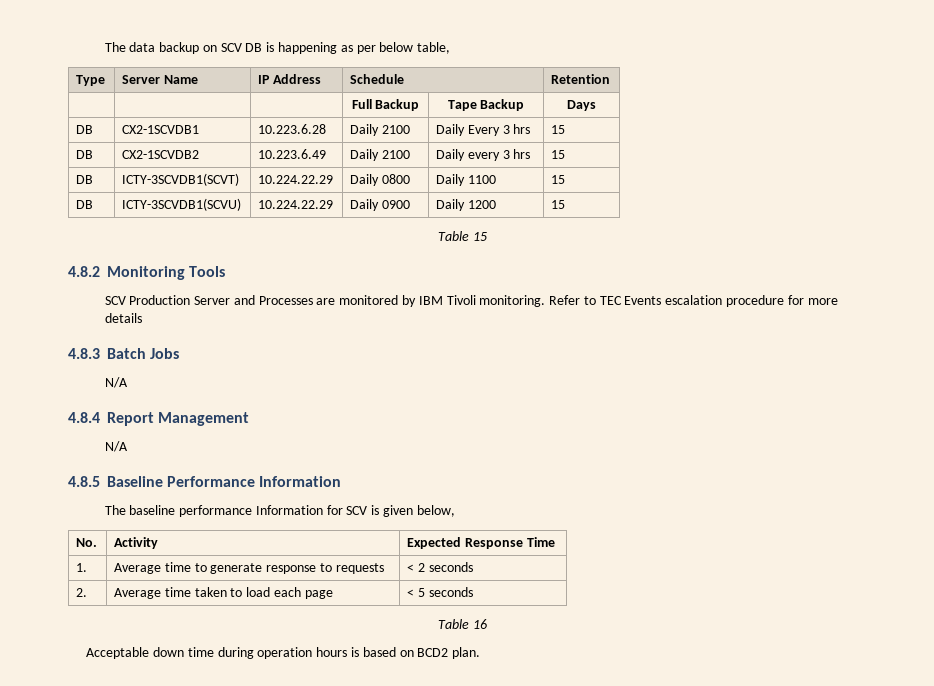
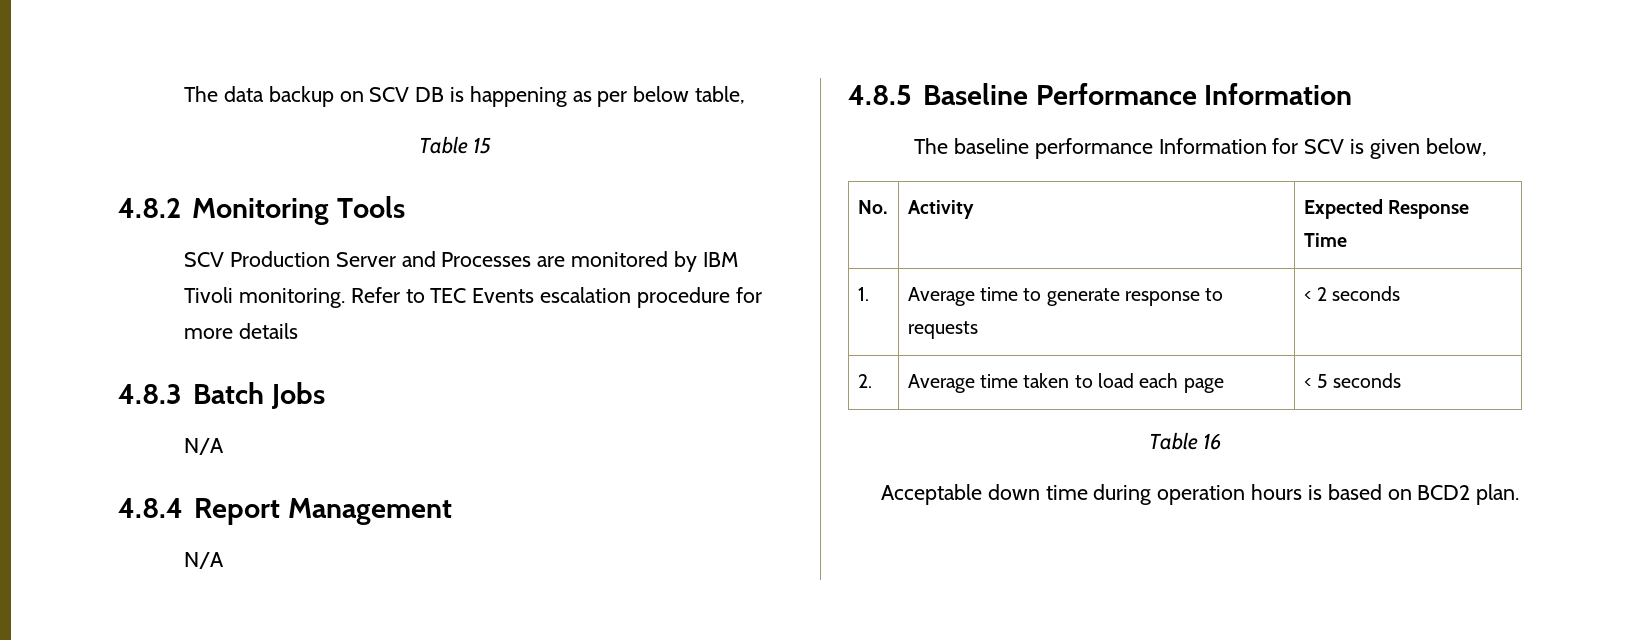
- Type | Server Name | IP Address | Schedule | Retention
- | | | Full Backup | Tape Backup | Days
- DB | CX2-1SCVDB1 | 10.223.6.28 | Daily 2100 | Daily Every 3 hrs | 15
- DB | CX2-1SCVDB2 | 10.223.6.49 | Daily 2100 | Daily every 3 hrs | 15
- DB | ICTY-3SCVDB1(SCVT) | 10.224.22.29 | Daily 0800 | Daily 1100 | 15
- DB | ICTY-3SCVDB1(SCVU) | 10.224.22.29 | Daily 0900 | Daily 1200 | 15

